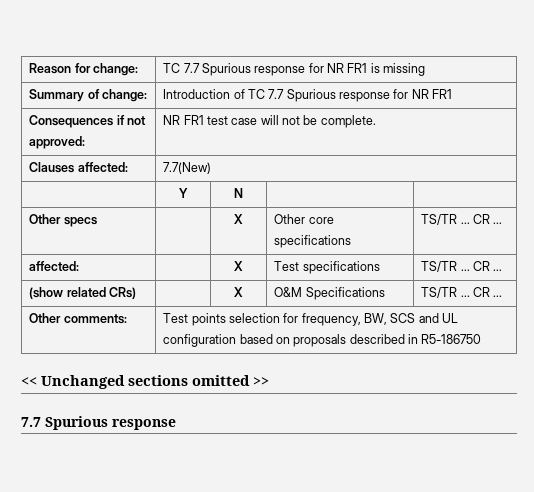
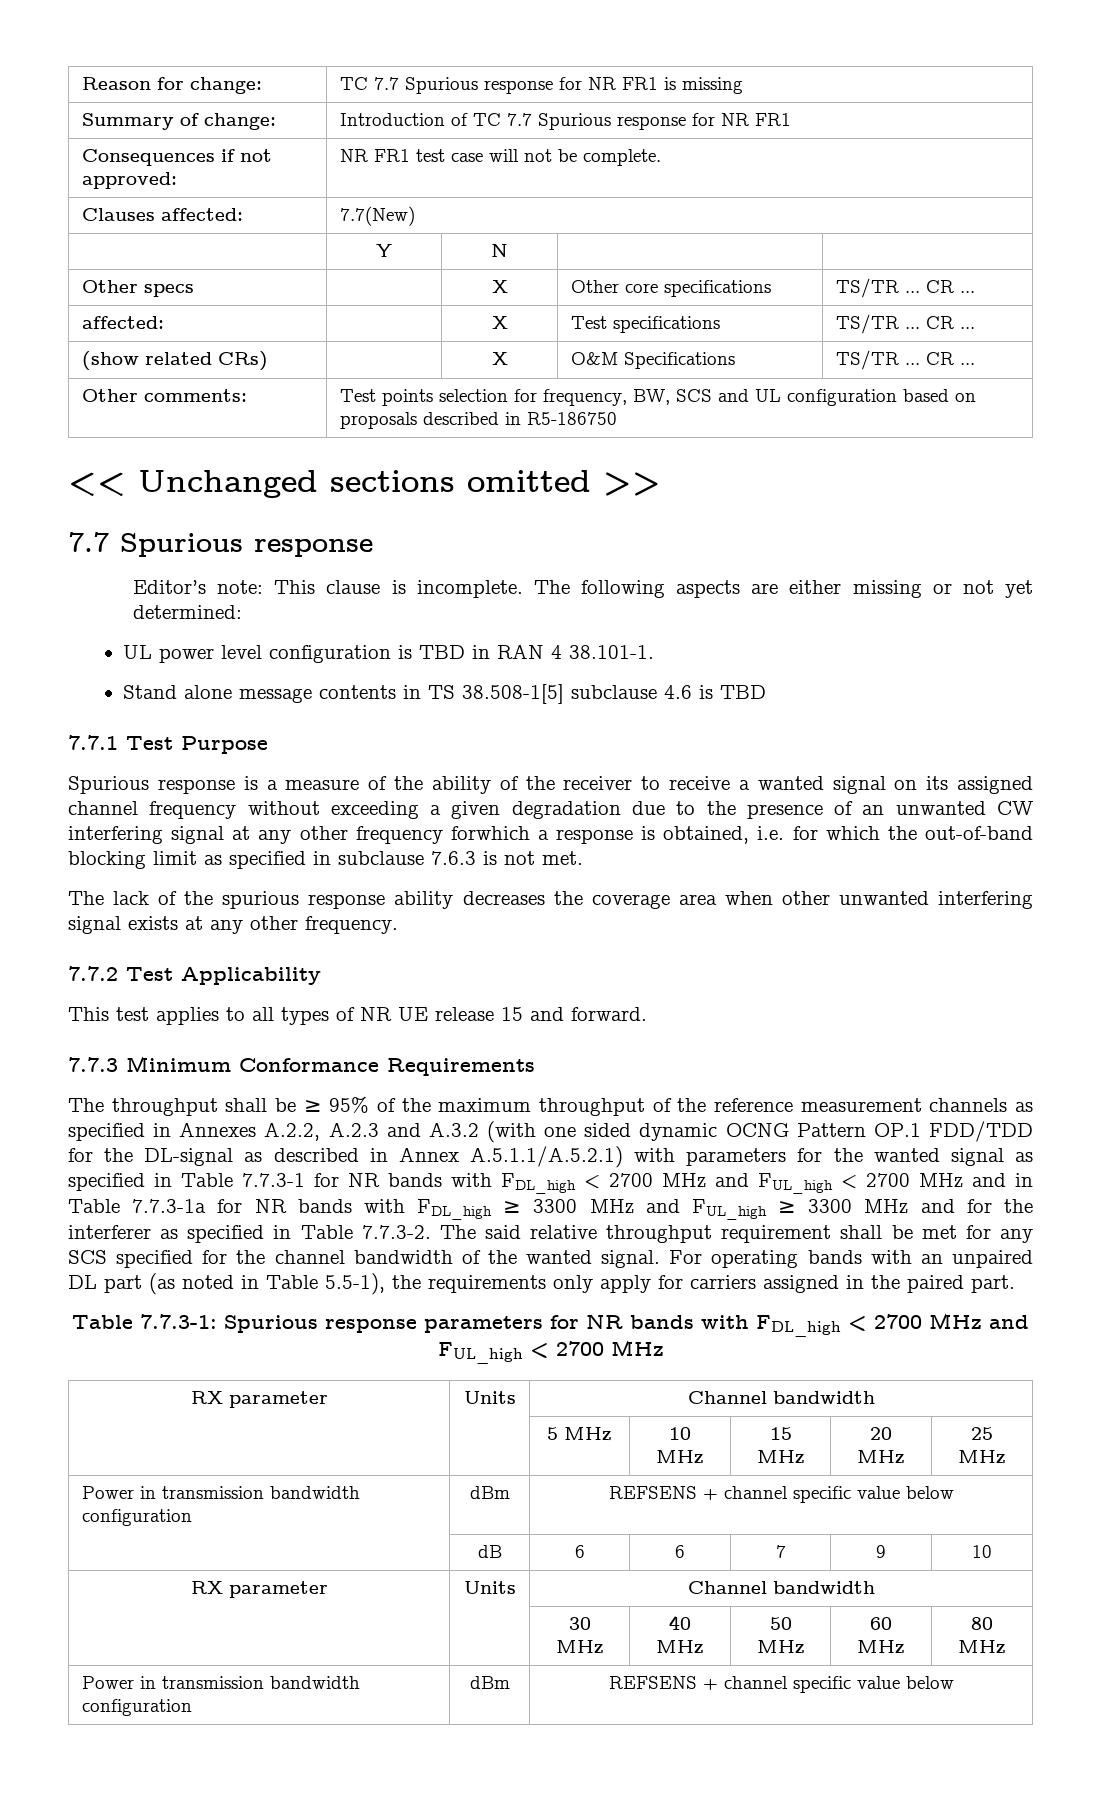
+ Editor’s note: This clause is incomplete. The following aspects are either missing or not yet determined:
+ UL power level configuration is TBD in RAN 4 38.101-1.
+ Stand alone message contents in TS 38.508-1[5] subclause 4.6 is TBD
+ 7.7.1 Test Purpose
+ Spurious response is a measure of the ability of the receiver to receive a wanted signal on its assigned channel frequency without exceeding a given degradation due to the presence of an unwanted CW interfering signal at any other frequency forwhich a response is obtained, i.e. for which the out-of-band blocking limit as specified in subclause 7.6.3 is not met.
+ The lack of the spurious response ability decreases the coverage area when other unwanted interfering signal exists at any other frequency.
+ 7.7.2 Test Applicability
+ This test applies to all types of NR UE release 15 and forward.
+ 7.7.3 Minimum Conformance Requirements
+ The throughput shall be ≥ 95% of the maximum throughput of the reference measurement channels as specified in Annexes A.2.2, A.2.3 and A.3.2 (with one sided dynamic OCNG Pattern OP.1 FDD/TDD for the DL-signal as described in Annex A.5.1.1/A.5.2.1) with parameters for the wanted signal as specified in Table 7.7.3-1 for NR bands with FDL_high < 2700 MHz and FUL_high < 2700 MHz and in Table 7.7.3-1a for NR bands with FDL_high ≥ 3300 MHz and FUL_high ≥ 3300 MHz and for the interferer as specified in Table 7.7.3-2. The said relative throughput requirement shall be met for any SCS specified for the channel bandwidth of the wanted signal. For operating bands with an unpaired DL part (as noted in Table 5.5-1), the requirements only apply for carriers assigned in the paired part.
+ Table 7.7.3-1: Spurious response parameters for NR bands with FDL_high < 2700 MHz and FUL_high < 2700 MHz
+ RX parameter | Units | Channel bandwidth
+ | | 5 MHz | 10 MHz | 15 MHz | 20 MHz | 25 MHz
+ Power in transmission bandwidth configuration | dBm | REFSENS + channel specific value below
+ | dB | 6 | 6 | 7 | 9 | 10
+ RX parameter | Units | Channel bandwidth
+ | | 30 MHz | 40 MHz | 50 MHz | 60 MHz | 80 MHz
+ Power in transmission bandwidth configuration | dBm | REFSENS + channel specific value below

